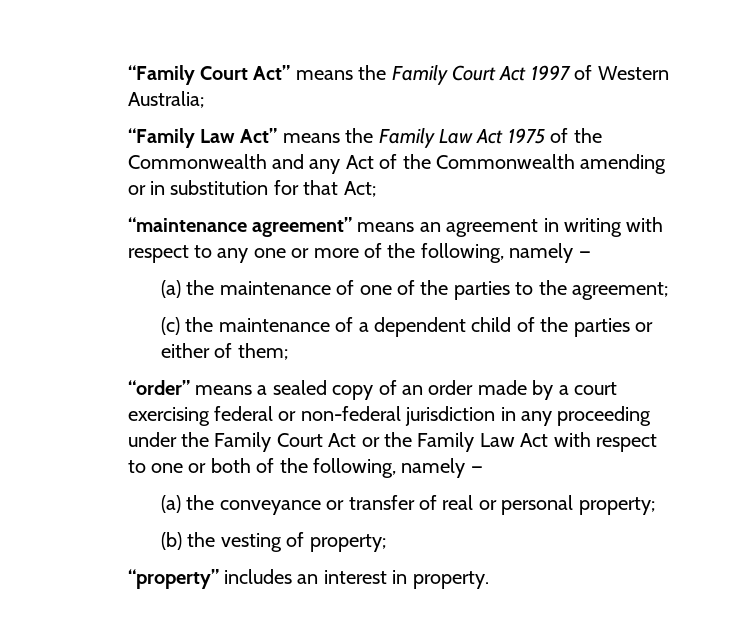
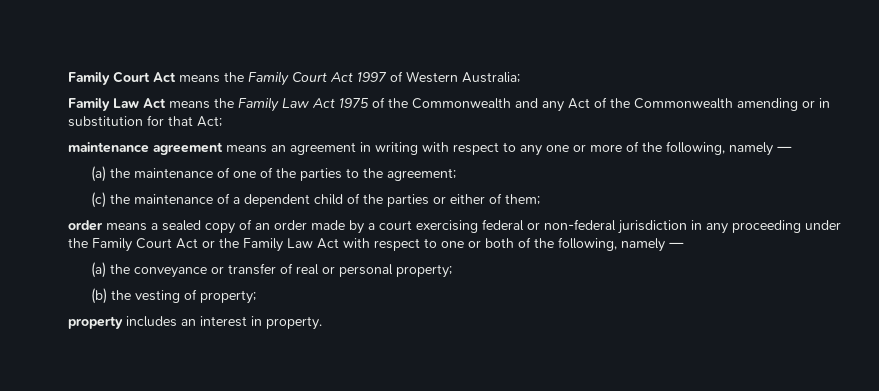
- “Family Court Act” means the Family Court Act 1997 of Western Australia;
+ Family Court Act means the Family Court Act 1997 of Western Australia;
- “Family Law Act” means the Family Law Act 1975 of the Commonwealth and any Act of the Commonwealth amending or in substitution for that Act;
+ Family Law Act means the Family Law Act 1975 of the Commonwealth and any Act of the Commonwealth amending or in substitution for that Act;
- “maintenance agreement” means an agreement in writing with respect to any one or more of the following, namely —
+ maintenance agreement means an agreement in writing with respect to any one or more of the following, namely —
- “order” means a sealed copy of an order made by a court exercising federal or non-federal jurisdiction in any proceeding under the Family Court Act or the Family Law Act with respect to one or both of the following, namely —
+ order means a sealed copy of an order made by a court exercising federal or non-federal jurisdiction in any proceeding under the Family Court Act or the Family Law Act with respect to one or both of the following, namely —
- “property” includes an interest in property.
+ property includes an interest in property.

